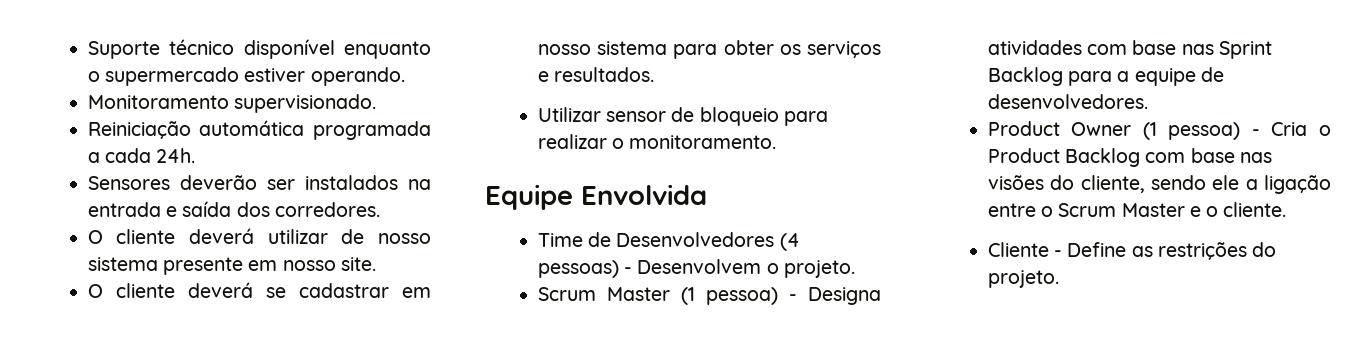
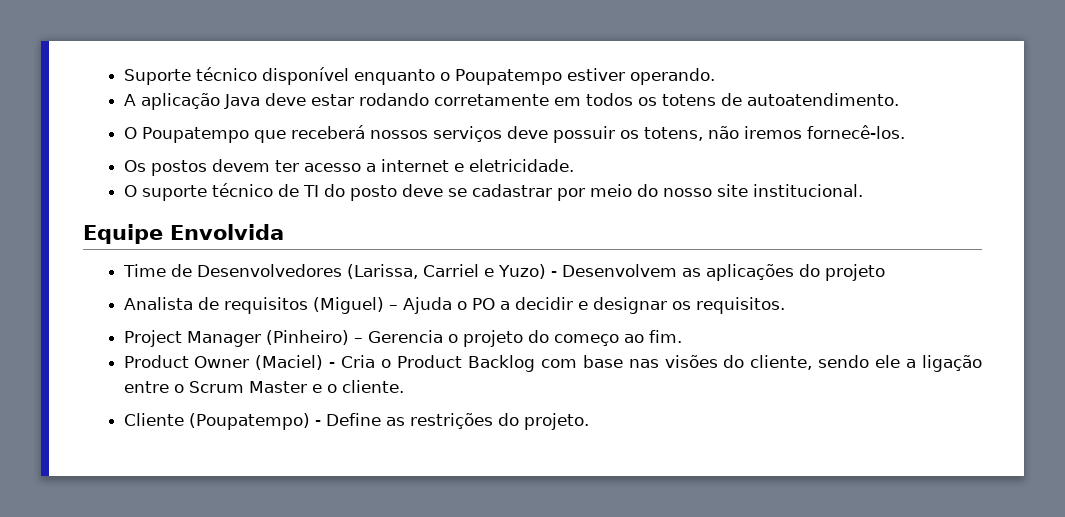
- Suporte técnico disponível enquanto o supermercado estiver operando.
+ Suporte técnico disponível enquanto o Poupatempo estiver operando.
- Monitoramento supervisionado.
- Reiniciação automática programada a cada 24h.
- Sensores deverão ser instalados na entrada e saída dos corredores.
- O cliente deverá utilizar de nosso sistema presente em nosso site.
- O cliente deverá se cadastrar em nosso sistema para obter os serviços e resultados.
- Utilizar sensor de bloqueio para realizar o monitoramento.
+ A aplicação Java deve estar rodando corretamente em todos os totens de autoatendimento.
+ O Poupatempo que receberá nossos serviços deve possuir os totens, não iremos fornecê-los.
+ Os postos devem ter acesso a internet e eletricidade.
+ O suporte técnico de TI do posto deve se cadastrar por meio do nosso site institucional.
- Time de Desenvolvedores (4 pessoas) - Desenvolvem o projeto.
- Scrum Master (1 pessoa) - Designa atividades com base nas Sprint Backlog para a equipe de desenvolvedores.
+ Time de Desenvolvedores (Larissa, Carriel e Yuzo) - Desenvolvem as aplicações do projeto
+ Analista de requisitos (Miguel) – Ajuda o PO a decidir e designar os requisitos.
+ Project Manager (Pinheiro) – Gerencia o projeto do começo ao fim.
- Product Owner (1 pessoa) - Cria o Product Backlog com base nas visões do cliente, sendo ele a ligação entre o Scrum Master e o cliente.
+ Product Owner (Maciel) - Cria o Product Backlog com base nas visões do cliente, sendo ele a ligação entre o Scrum Master e o cliente.
- Cliente - Define as restrições do projeto.
+ Cliente (Poupatempo) - Define as restrições do projeto.

